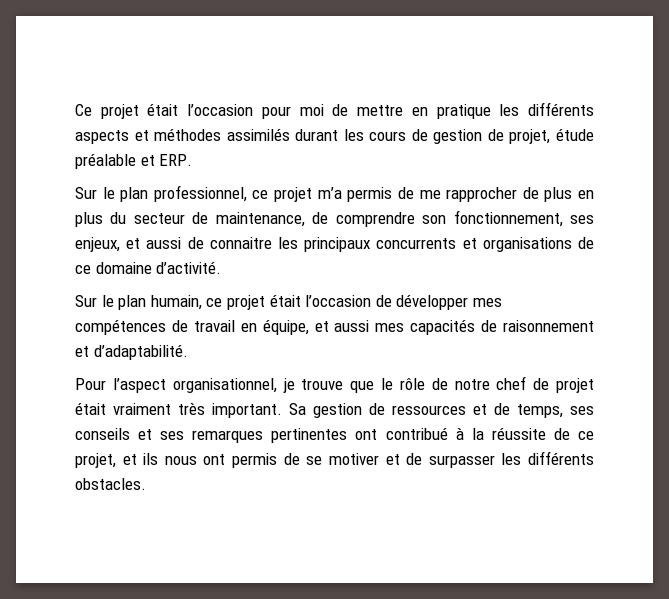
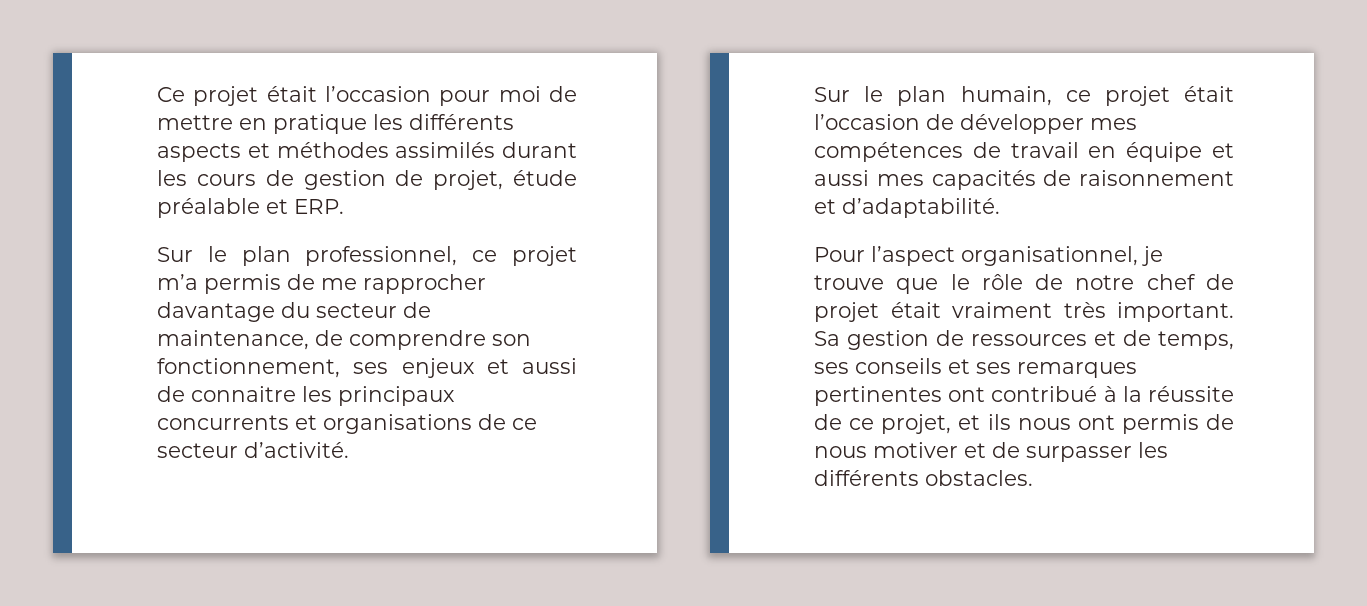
- Sur le plan professionnel, ce projet m’a permis de me rapprocher de plus en plus du secteur de maintenance, de comprendre son fonctionnement, ses enjeux, et aussi de connaitre les principaux concurrents et organisations de ce domaine d’activité.
+ Sur le plan professionnel, ce projet m’a permis de me rapprocher davantage du secteur de maintenance, de comprendre son fonctionnement, ses enjeux et aussi de connaitre les principaux concurrents et organisations de ce secteur d’activité.
- Sur le plan humain, ce projet était l’occasion de développer mes compétences de travail en équipe, et aussi mes capacités de raisonnement et d’adaptabilité.
+ Sur le plan humain, ce projet était l’occasion de développer mes compétences de travail en équipe et aussi mes capacités de raisonnement et d’adaptabilité.
- Sa gestion de ressources et de temps, ses conseils et ses remarques pertinentes ont contribué à la réussite de ce projet, et ils nous ont permis de se motiver et de surpasser les différents obstacles.
+ Sa gestion de ressources et de temps, ses conseils et ses remarques pertinentes ont contribué à la réussite de ce projet, et ils nous ont permis de nous motiver et de surpasser les différents obstacles.

